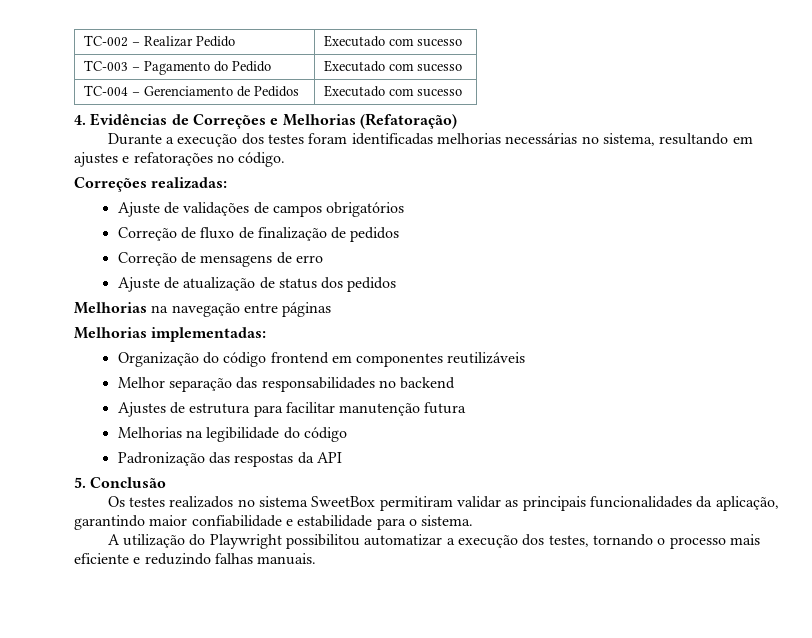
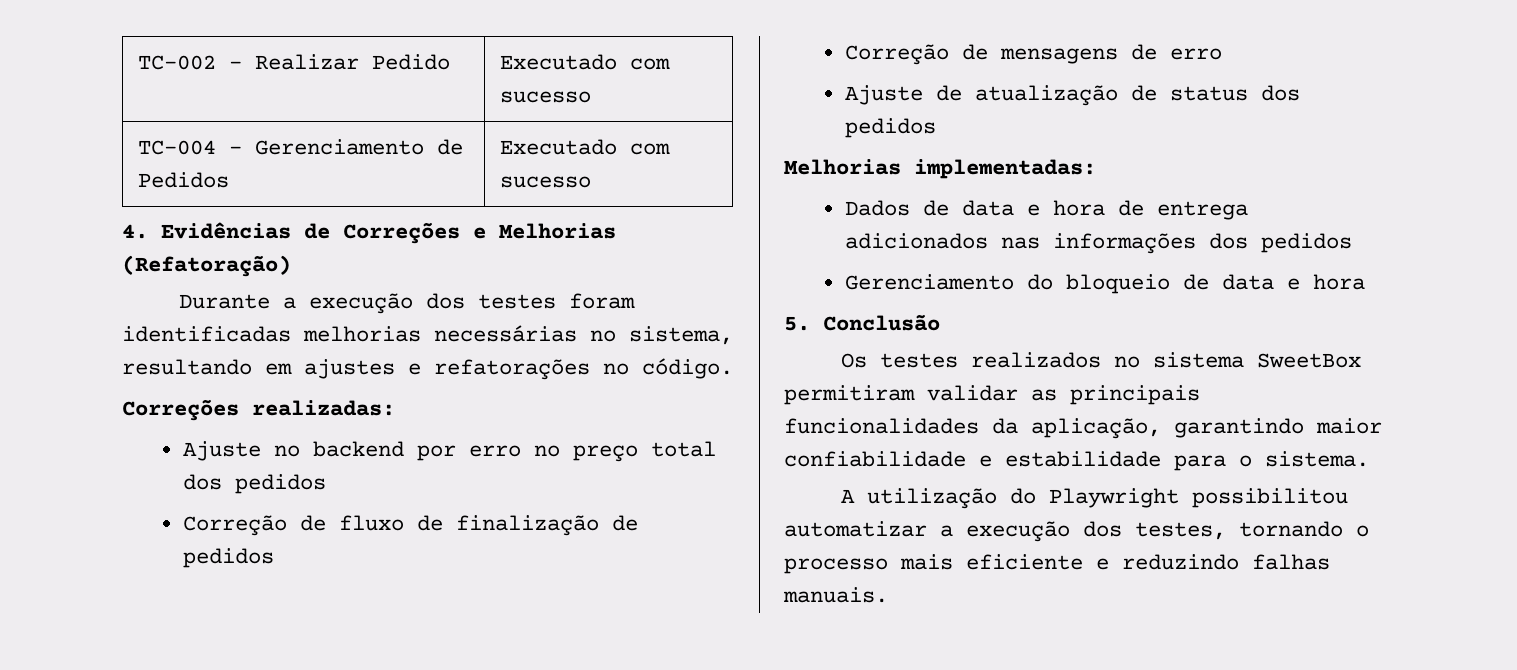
- TC-003 – Pagamento do Pedido | Executado com sucesso
- Ajuste de validações de campos obrigatórios
+ Ajuste no backend por erro no preço total dos pedidos
- Melhorias na navegação entre páginas
  Melhorias implementadas:
- Organização do código frontend em componentes reutilizáveis
- Melhor separação das responsabilidades no backend
- Ajustes de estrutura para facilitar manutenção futura
- Melhorias na legibilidade do código
- Padronização das respostas da API
+ Dados de data e hora de entrega adicionados nas informações dos pedidos
+ Gerenciamento do bloqueio de data e hora

